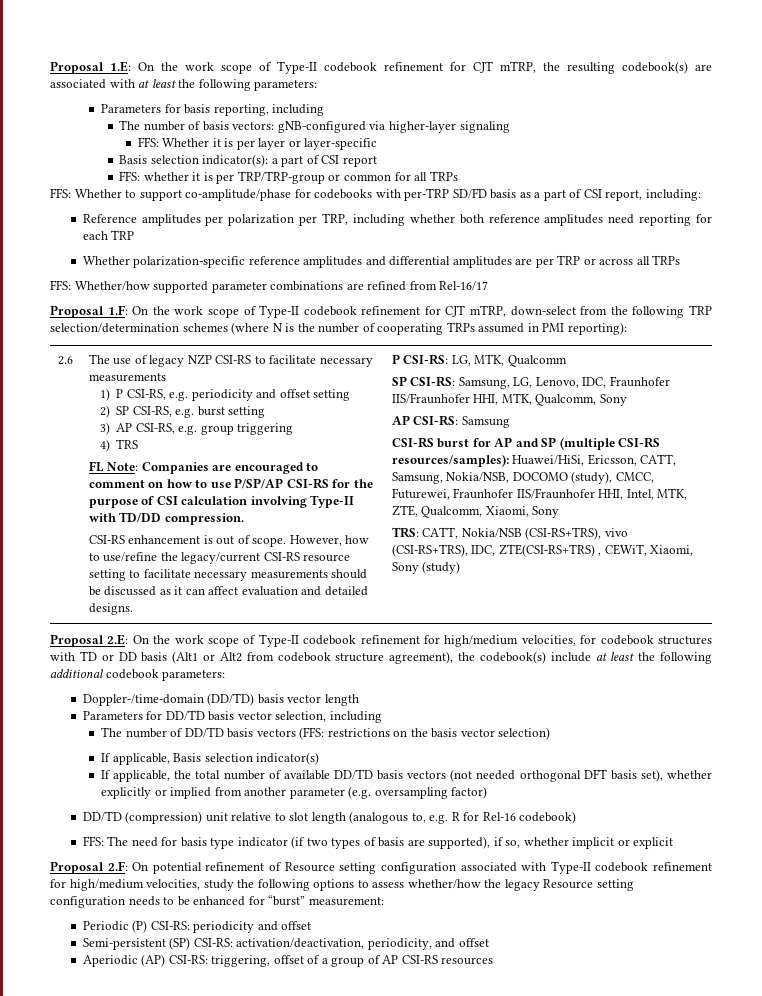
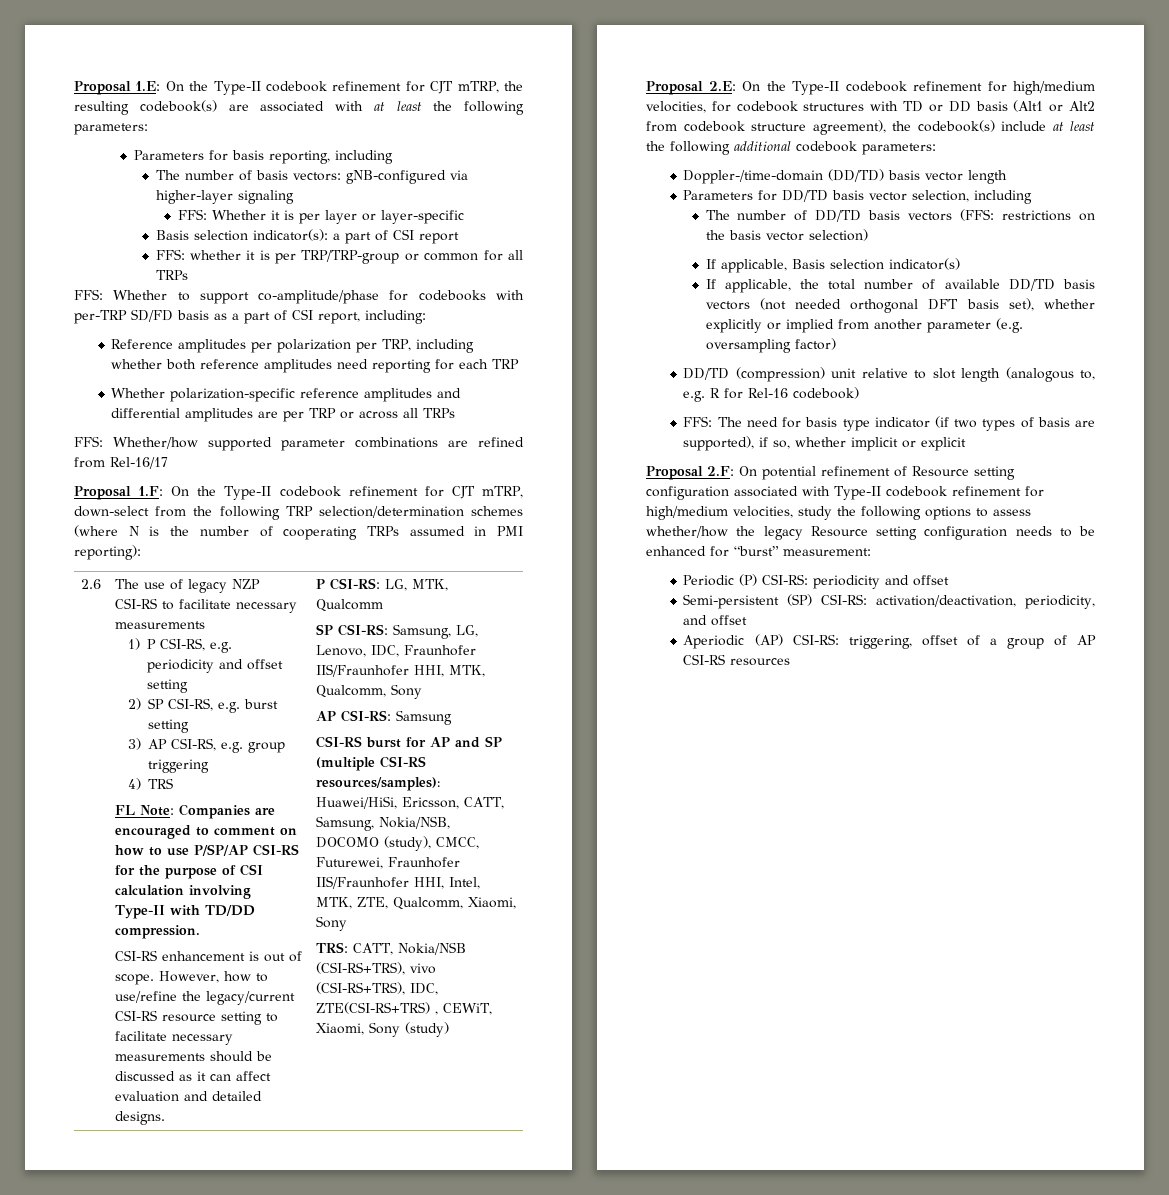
- Proposal 1.E: On the work scope of Type-II codebook refinement for CJT mTRP, the resulting codebook(s) are associated with at least the following parameters:
+ Proposal 1.E: On the Type-II codebook refinement for CJT mTRP, the resulting codebook(s) are associated with at least the following parameters:
- Proposal 1.F: On the work scope of Type-II codebook refinement for CJT mTRP, down-select from the following TRP selection/determination schemes (where N is the number of cooperating TRPs assumed in PMI reporting):
+ Proposal 1.F: On the Type-II codebook refinement for CJT mTRP, down-select from the following TRP selection/determination schemes (where N is the number of cooperating TRPs assumed in PMI reporting):
- Proposal 2.E: On the work scope of Type-II codebook refinement for high/medium velocities, for codebook structures with TD or DD basis (Alt1 or Alt2 from codebook structure agreement), the codebook(s) include at least the following additional codebook parameters:
+ Proposal 2.E: On the Type-II codebook refinement for high/medium velocities, for codebook structures with TD or DD basis (Alt1 or Alt2 from codebook structure agreement), the codebook(s) include at least the following additional codebook parameters:

